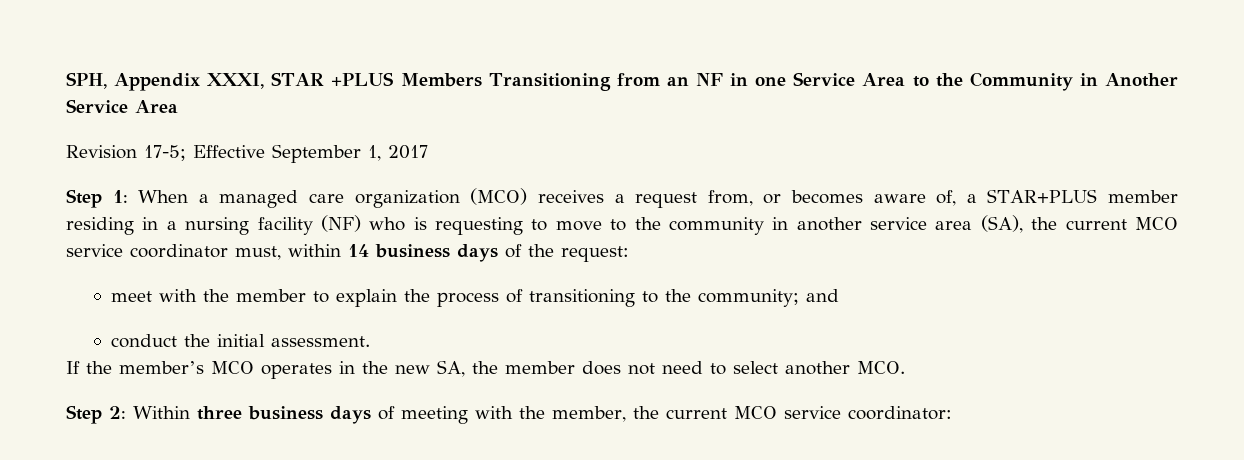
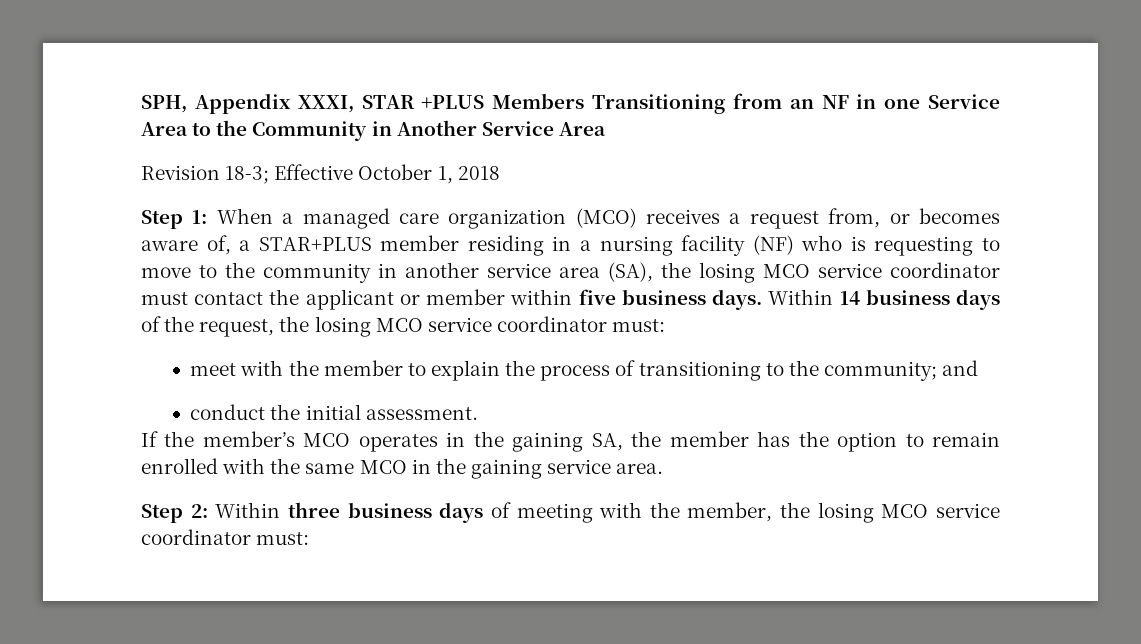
- Revision 17-5; Effective September 1, 2017
+ Revision 18-3; Effective October 1, 2018
- Step 1: When a managed care organization (MCO) receives a request from, or becomes aware of, a STAR+PLUS member residing in a nursing facility (NF) who is requesting to move to the community in another service area (SA), the current MCO service coordinator must, within 14 business days of the request:
+ Step 1: When a managed care organization (MCO) receives a request from, or becomes aware of, a STAR+PLUS member residing in a nursing facility (NF) who is requesting to move to the community in another service area (SA), the losing MCO service coordinator must contact the applicant or member within five business days. Within 14 business days of the request, the losing MCO service coordinator must:
- If the member’s MCO operates in the new SA, the member does not need to select another MCO.
+ If the member’s MCO operates in the gaining SA, the member has the option to remain enrolled with the same MCO in the gaining service area.
- Step 2: Within three business days of meeting with the member, the current MCO service coordinator:
+ Step 2: Within three business days of meeting with the member, the losing MCO service coordinator must:

